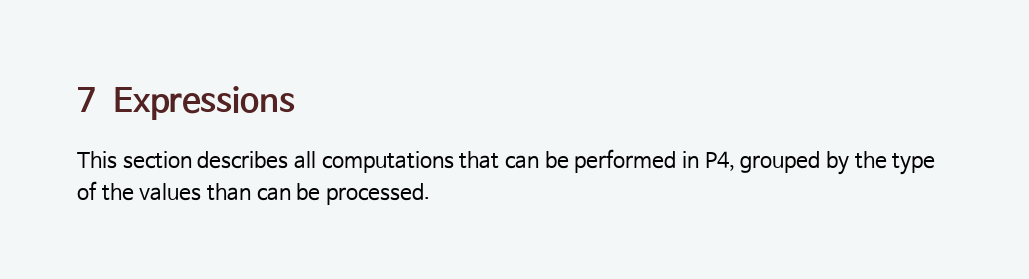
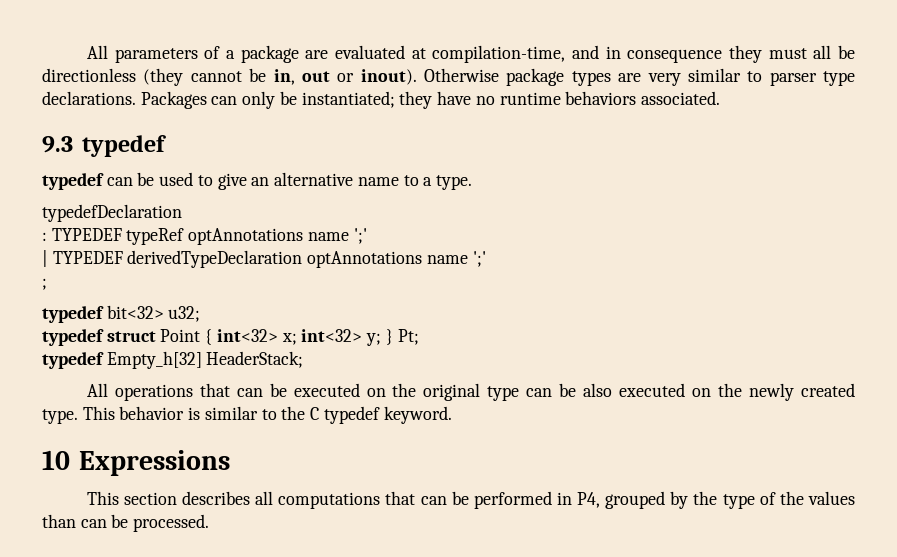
- 7 Expressions
+ All parameters of a package are evaluated at compilation-time, and in consequence they must all be directionless (they cannot be in, out or inout). Otherwise package types are very similar to parser type declarations. Packages can only be instantiated; they have no runtime behaviors associated.
+ 9.3 typedef
+ typedef can be used to give an alternative name to a type.
+ typedefDeclaration
+ : TYPEDEF typeRef optAnnotations name ';'
+ | TYPEDEF derivedTypeDeclaration optAnnotations name ';'
+ ;
+ typedef bit<32> u32;
+ typedef struct Point { int<32> x; int<32> y; } Pt;
+ typedef Empty_h[32] HeaderStack;
+ All operations that can be executed on the original type can be also executed on the newly created type. This behavior is similar to the C typedef keyword.
+ 10 Expressions

